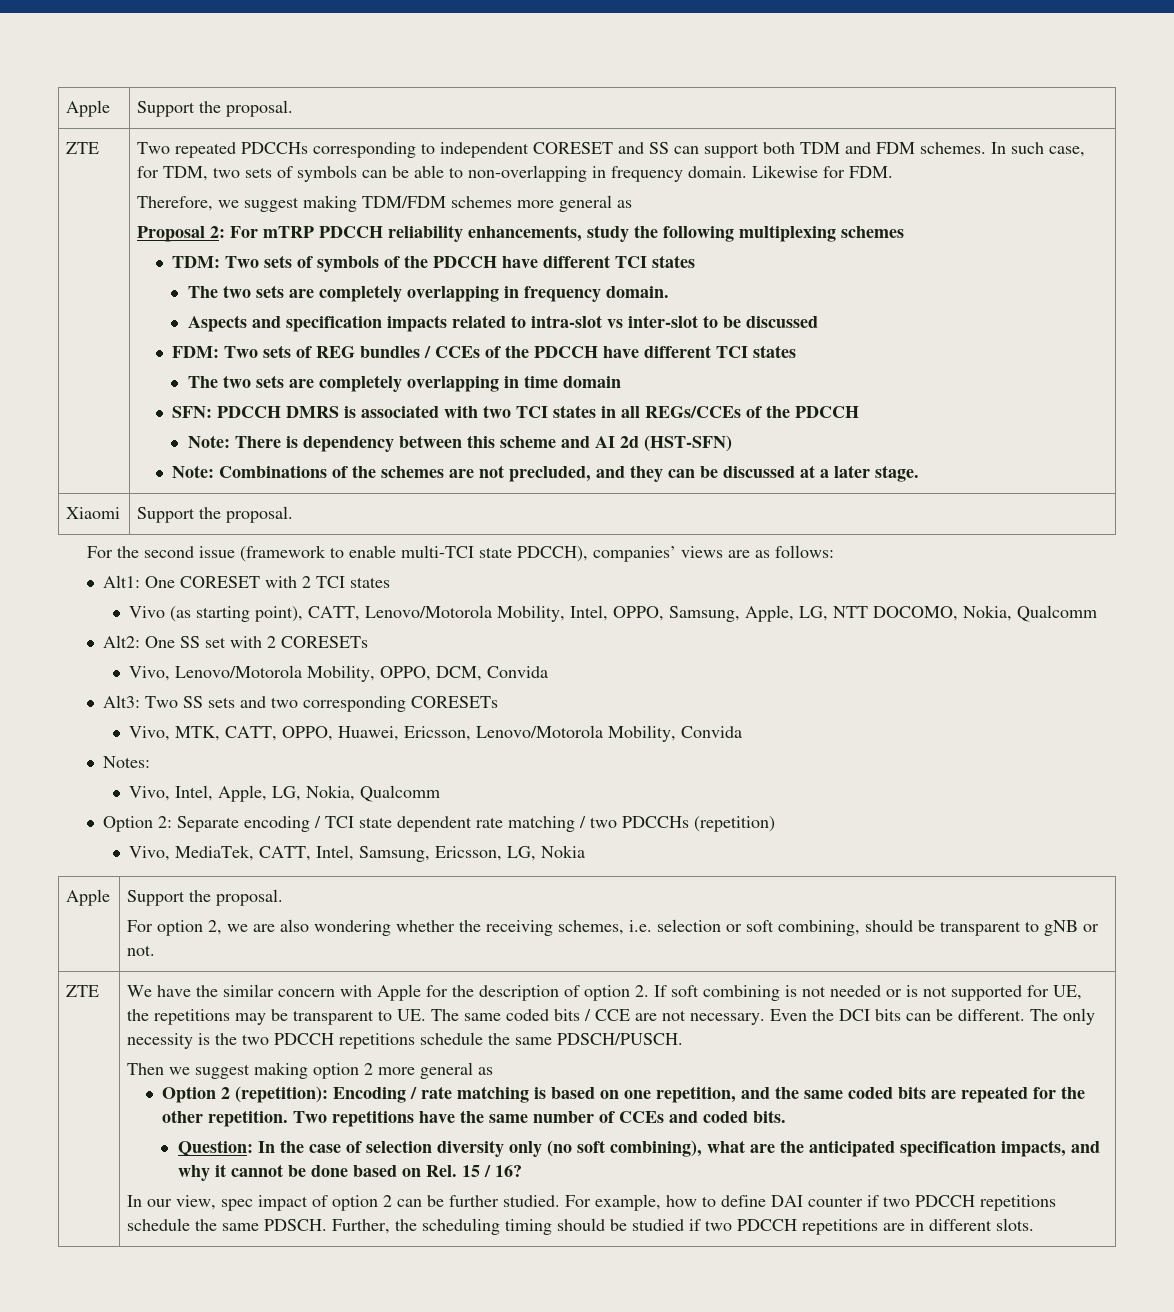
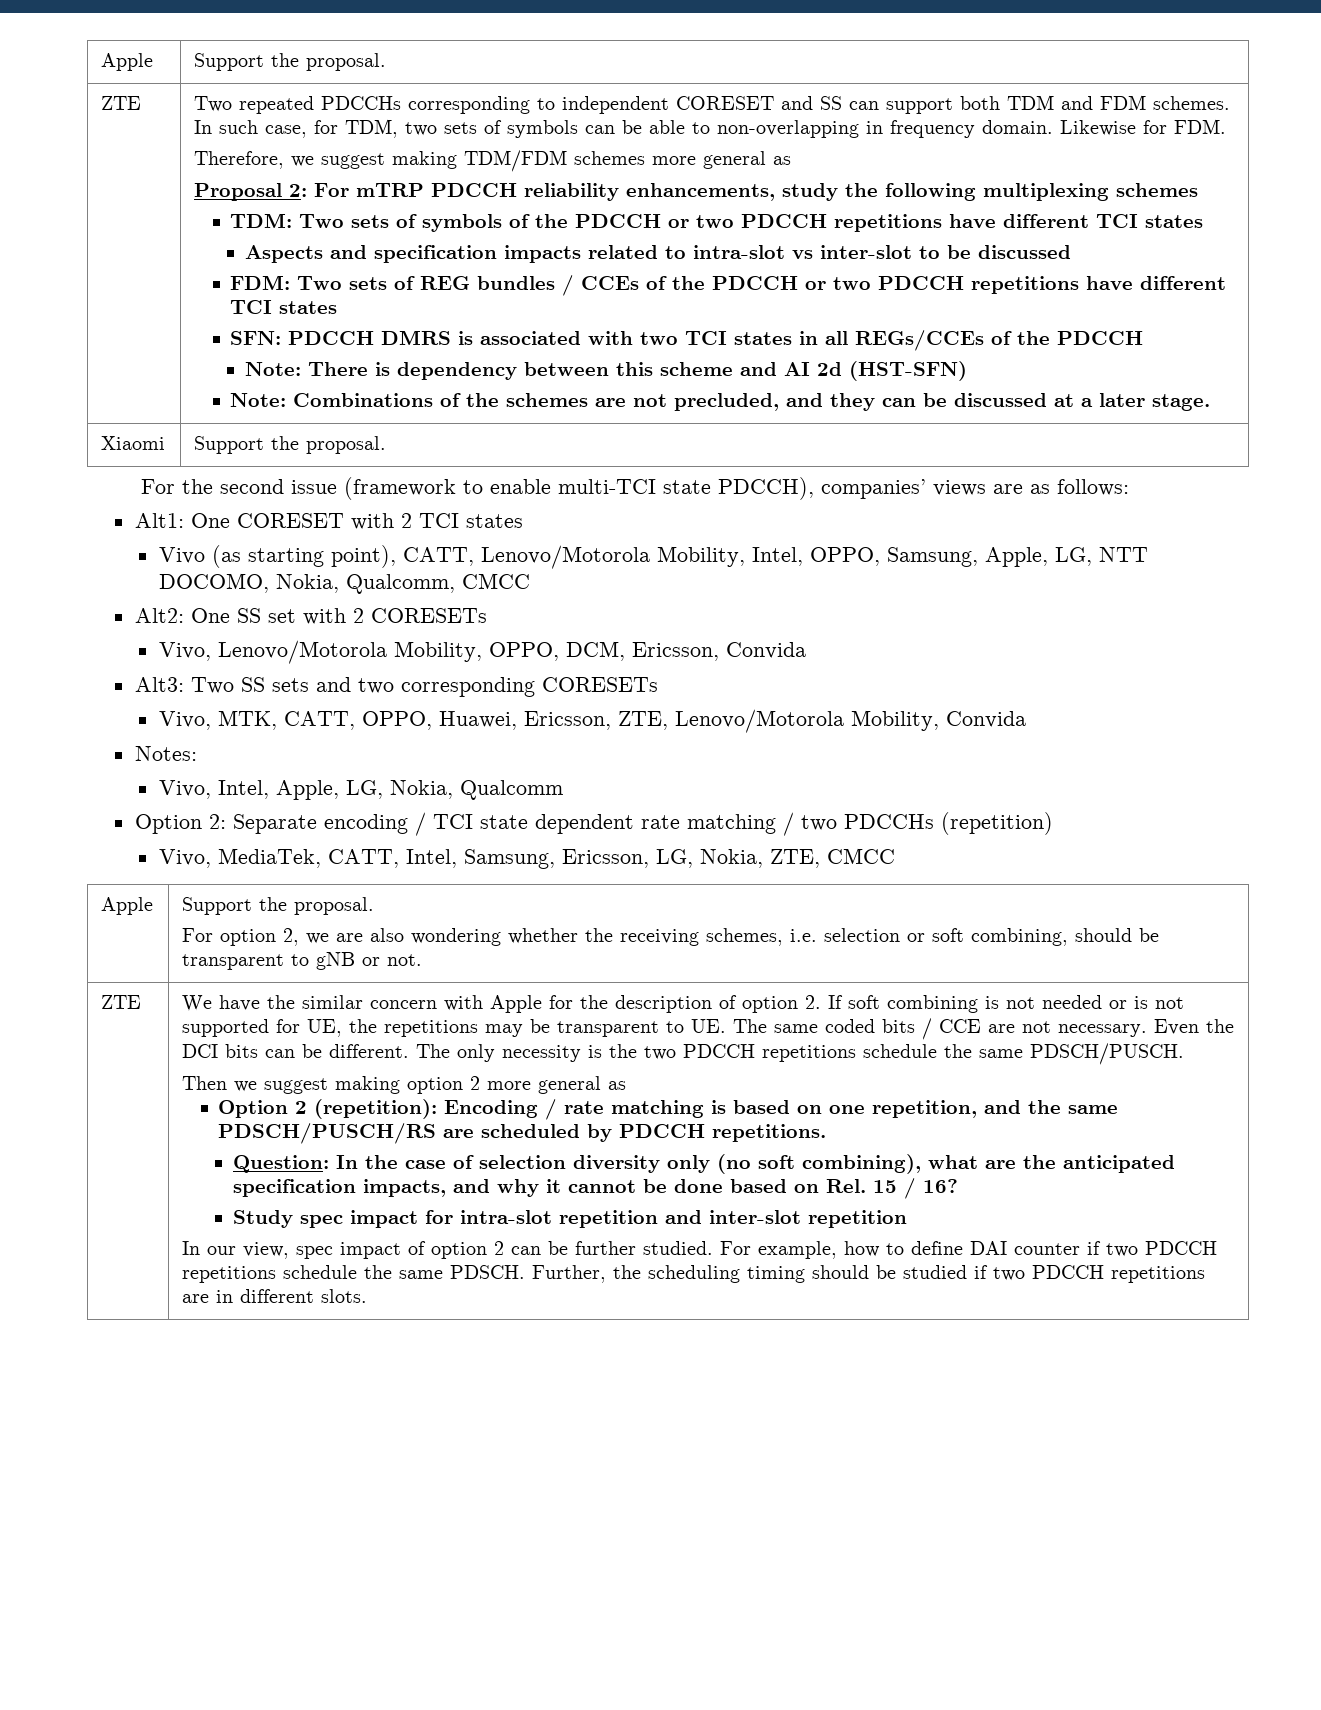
- TDM: Two sets of symbols of the PDCCH have different TCI states
- The two sets are completely overlapping in frequency domain.
+ TDM: Two sets of symbols of the PDCCH or two PDCCH repetitions have different TCI states
- FDM: Two sets of REG bundles / CCEs of the PDCCH have different TCI states
- The two sets are completely overlapping in time domain
+ FDM: Two sets of REG bundles / CCEs of the PDCCH or two PDCCH repetitions have different TCI states
- Vivo (as starting point), CATT, Lenovo/Motorola Mobility, Intel, OPPO, Samsung, Apple, LG, NTT DOCOMO, Nokia, Qualcomm
+ Vivo (as starting point), CATT, Lenovo/Motorola Mobility, Intel, OPPO, Samsung, Apple, LG, NTT DOCOMO, Nokia, Qualcomm, CMCC
- Vivo, Lenovo/Motorola Mobility, OPPO, DCM, Convida
+ Vivo, Lenovo/Motorola Mobility, OPPO, DCM, Ericsson, Convida
- Vivo, MTK, CATT, OPPO, Huawei, Ericsson, Lenovo/Motorola Mobility, Convida
+ Vivo, MTK, CATT, OPPO, Huawei, Ericsson, ZTE, Lenovo/Motorola Mobility, Convida
- Vivo, MediaTek, CATT, Intel, Samsung, Ericsson, LG, Nokia
+ Vivo, MediaTek, CATT, Intel, Samsung, Ericsson, LG, Nokia, ZTE, CMCC
- Option 2 (repetition): Encoding / rate matching is based on one repetition, and the same coded bits are repeated for the other repetition. Two repetitions have the same number of CCEs and coded bits.
+ Option 2 (repetition): Encoding / rate matching is based on one repetition, and the same PDSCH/PUSCH/RS are scheduled by PDCCH repetitions.
+ Study spec impact for intra-slot repetition and inter-slot repetition

